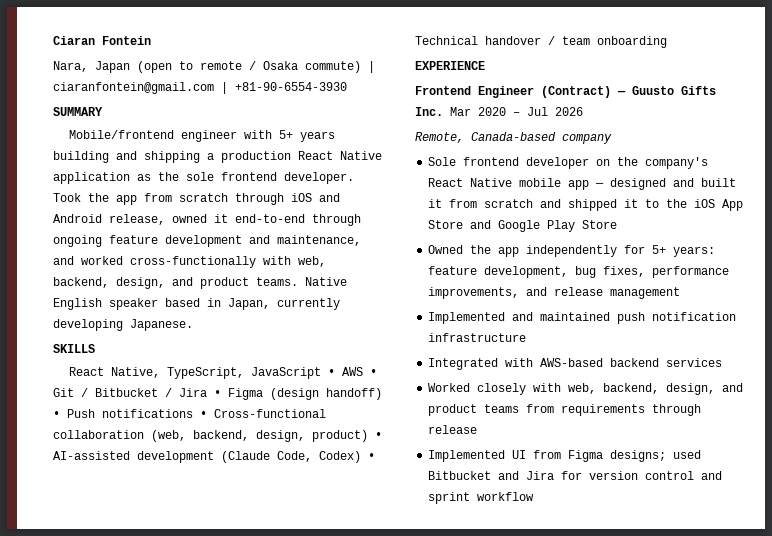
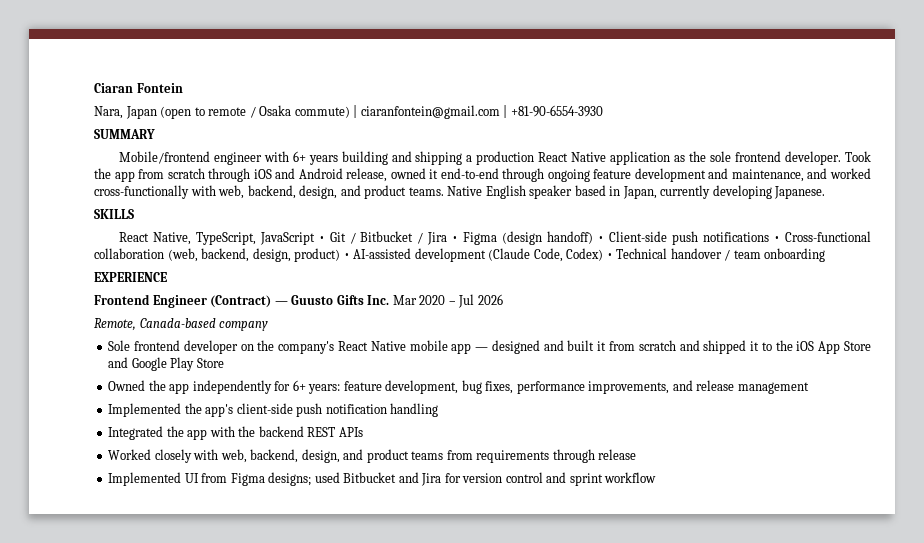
- Mobile/frontend engineer with 5+ years building and shipping a production React Native application as the sole frontend developer.
+ Mobile/frontend engineer with 6+ years building and shipping a production React Native application as the sole frontend developer.
- React Native, TypeScript, JavaScript • AWS • Git / Bitbucket / Jira • Figma (design handoff) • Push notifications • Cross-functional collaboration (web, backend, design, product) • AI-assisted development (Claude Code, Codex) • Technical handover / team onboarding
+ React Native, TypeScript, JavaScript • Git / Bitbucket / Jira • Figma (design handoff) • Client-side push notifications • Cross-functional collaboration (web, backend, design, product) • AI-assisted development (Claude Code, Codex) • Technical handover / team onboarding
- Owned the app independently for 5+ years: feature development, bug fixes, performance improvements, and release management
+ Owned the app independently for 6+ years: feature development, bug fixes, performance improvements, and release management
- Implemented and maintained push notification infrastructure
+ Implemented the app's client-side push notification handling
- Integrated with AWS-based backend services
+ Integrated the app with the backend REST APIs

